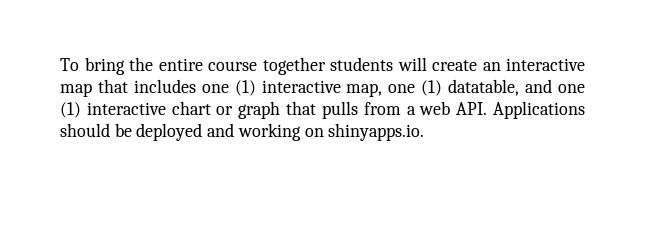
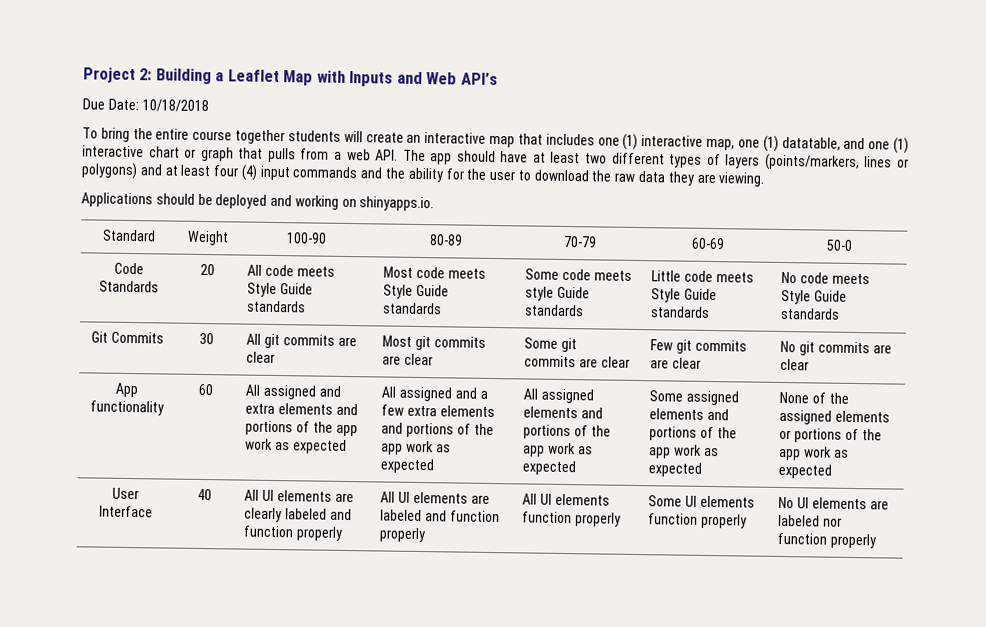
+ Project 2: Building a Leaflet Map with Inputs and Web API’s
+ Due Date: 10/18/2018
- To bring the entire course together students will create an interactive map that includes one (1) interactive map, one (1) datatable, and one (1) interactive chart or graph that pulls from a web API. Applications should be deployed and working on shinyapps.io.
+ To bring the entire course together students will create an interactive map that includes one (1) interactive map, one (1) datatable, and one (1) interactive chart or graph that pulls from a web API. The app should have at least two different types of layers (points/markers, lines or polygons) and at least four (4) input commands and the ability for the user to download the raw data they are viewing.
+ Applications should be deployed and working on shinyapps.io.
+ Standard | Weight | 100-90 | 80-89 | 70-79 | 60-69 | 50-0
+ Code Standards | 20 | All code meets Style Guide standards | Most code meets Style Guide standards | Some code meets style Guide standards | Little code meets Style Guide standards | No code meets Style Guide standards
+ Git Commits | 30 | All git commits are clear | Most git commits are clear | Some git commits are clear | Few git commits are clear | No git commits are clear
+ App functionality | 60 | All assigned and extra elements and portions of the app work as expected | All assigned and a few extra elements and portions of the app work as expected | All assigned elements and portions of the app work as expected | Some assigned elements and portions of the app work as expected | None of the assigned elements or portions of the app work as expected
+ User Interface | 40 | All UI elements are clearly labeled and function properly | All UI elements are labeled and function properly | All UI elements function properly | Some UI elements function properly | No UI elements are labeled nor function properly

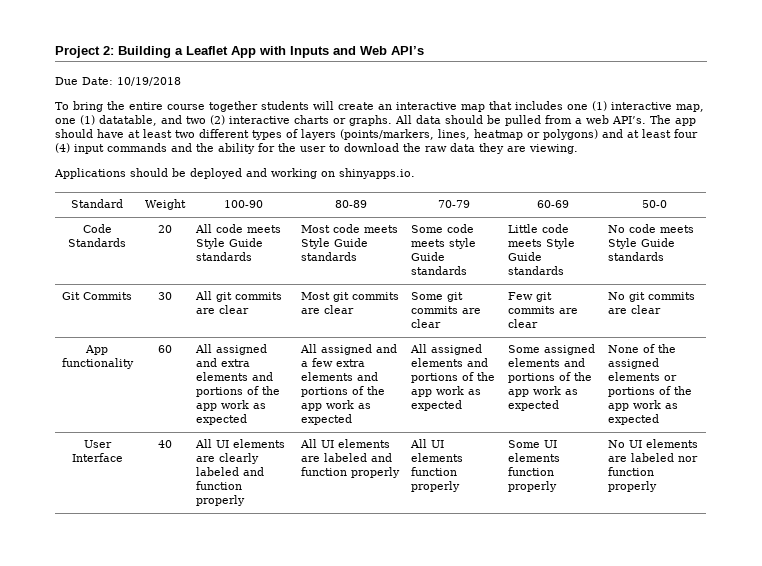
- Project 2: Building a Leaflet Map with Inputs and Web API’s
+ Project 2: Building a Leaflet App with Inputs and Web API’s
- Due Date: 10/18/2018
+ Due Date: 10/19/2018
- To bring the entire course together students will create an interactive map that includes one (1) interactive map, one (1) datatable, and one (1) interactive chart or graph that pulls from a web API. The app should have at least two different types of layers (points/markers, lines or polygons) and at least four (4) input commands and the ability for the user to download the raw data they are viewing.
+ To bring the entire course together students will create an interactive map that includes one (1) interactive map, one (1) datatable, and two (2) interactive charts or graphs. All data should be pulled from a web API’s. The app should have at least two different types of layers (points/markers, lines, heatmap or polygons) and at least four (4) input commands and the ability for the user to download the raw data they are viewing.

